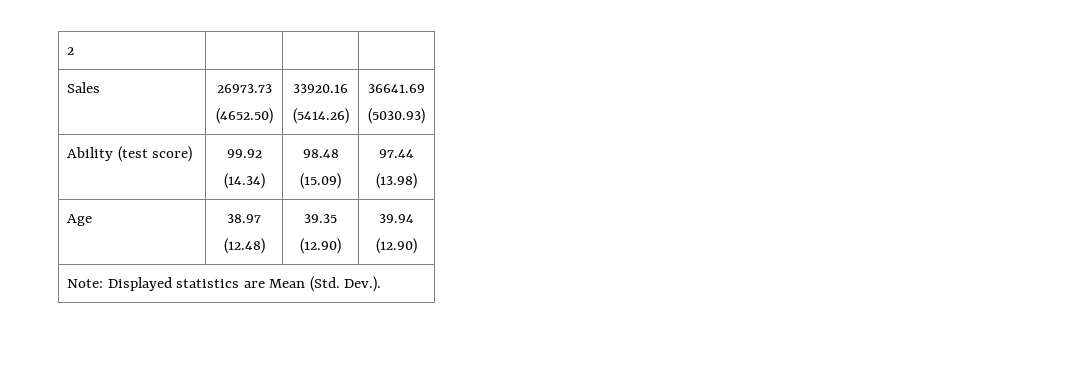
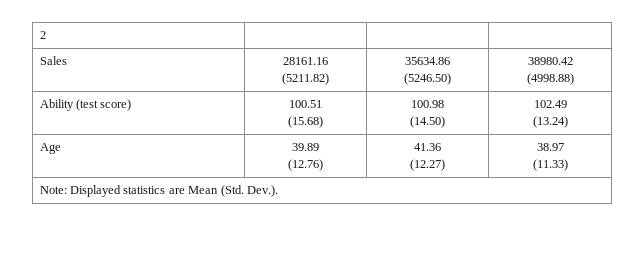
- Sales | 26973.73
- (4652.50) | 33920.16
- (5414.26) | 36641.69
- (5030.93)
- Ability (test score) | 99.92
- (14.34) | 98.48
- (15.09) | 97.44
- (13.98)
- Age | 38.97
- (12.48) | 39.35
- (12.90) | 39.94
- (12.90)
+ Sales | 28161.16
+ (5211.82) | 35634.86
+ (5246.50) | 38980.42
+ (4998.88)
+ Ability (test score) | 100.51
+ (15.68) | 100.98
+ (14.50) | 102.49
+ (13.24)
+ Age | 39.89
+ (12.76) | 41.36
+ (12.27) | 38.97
+ (11.33)

